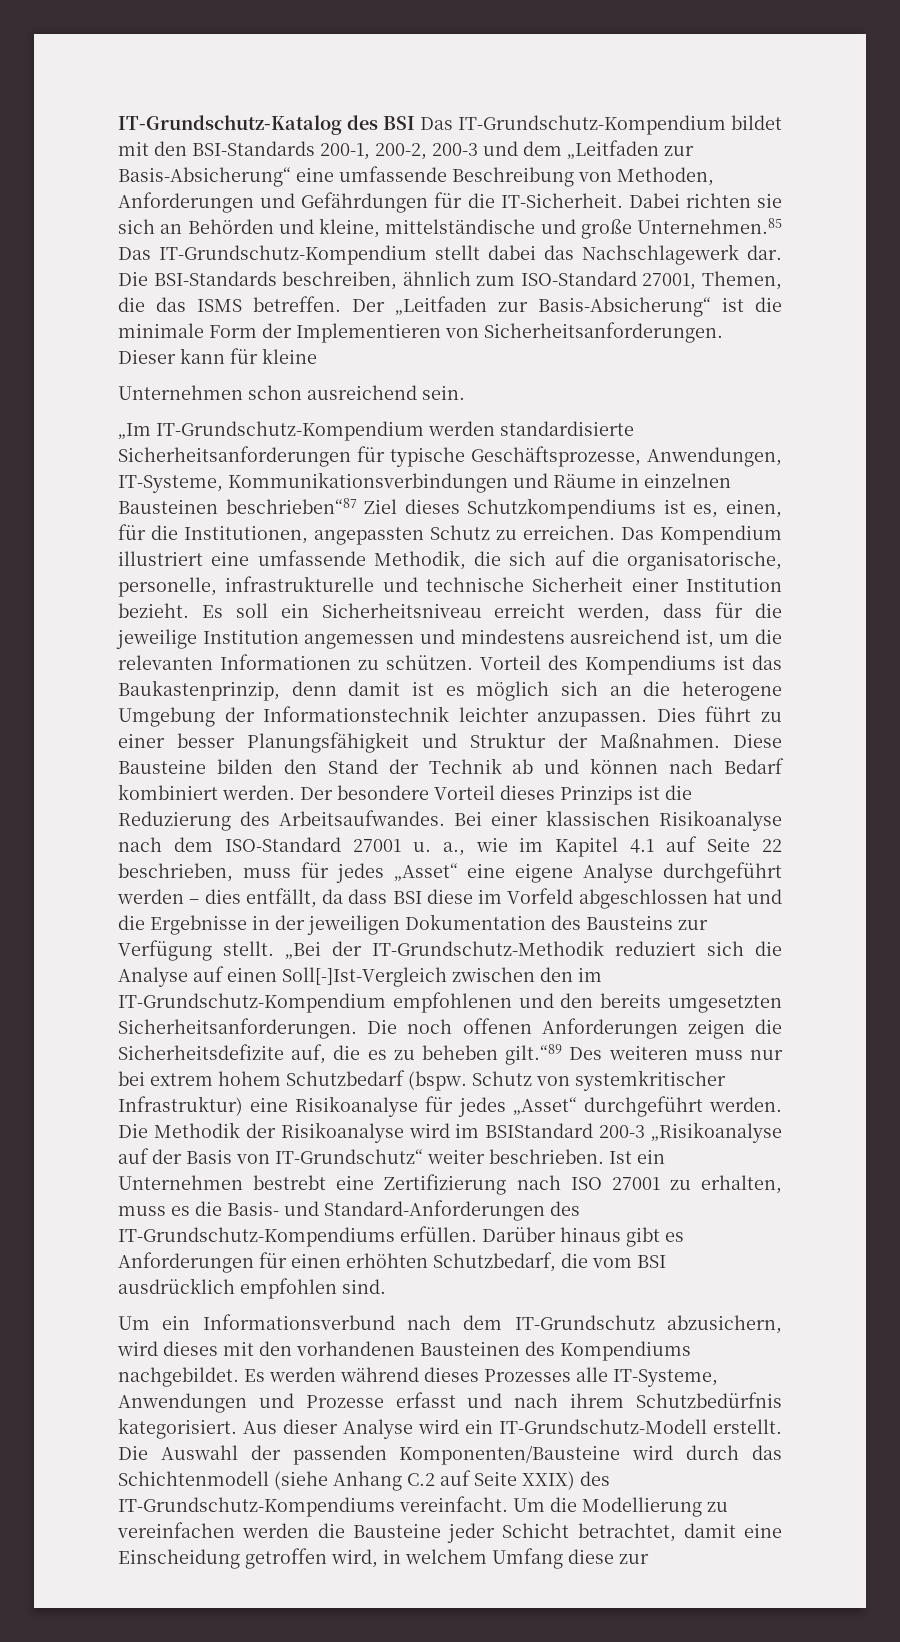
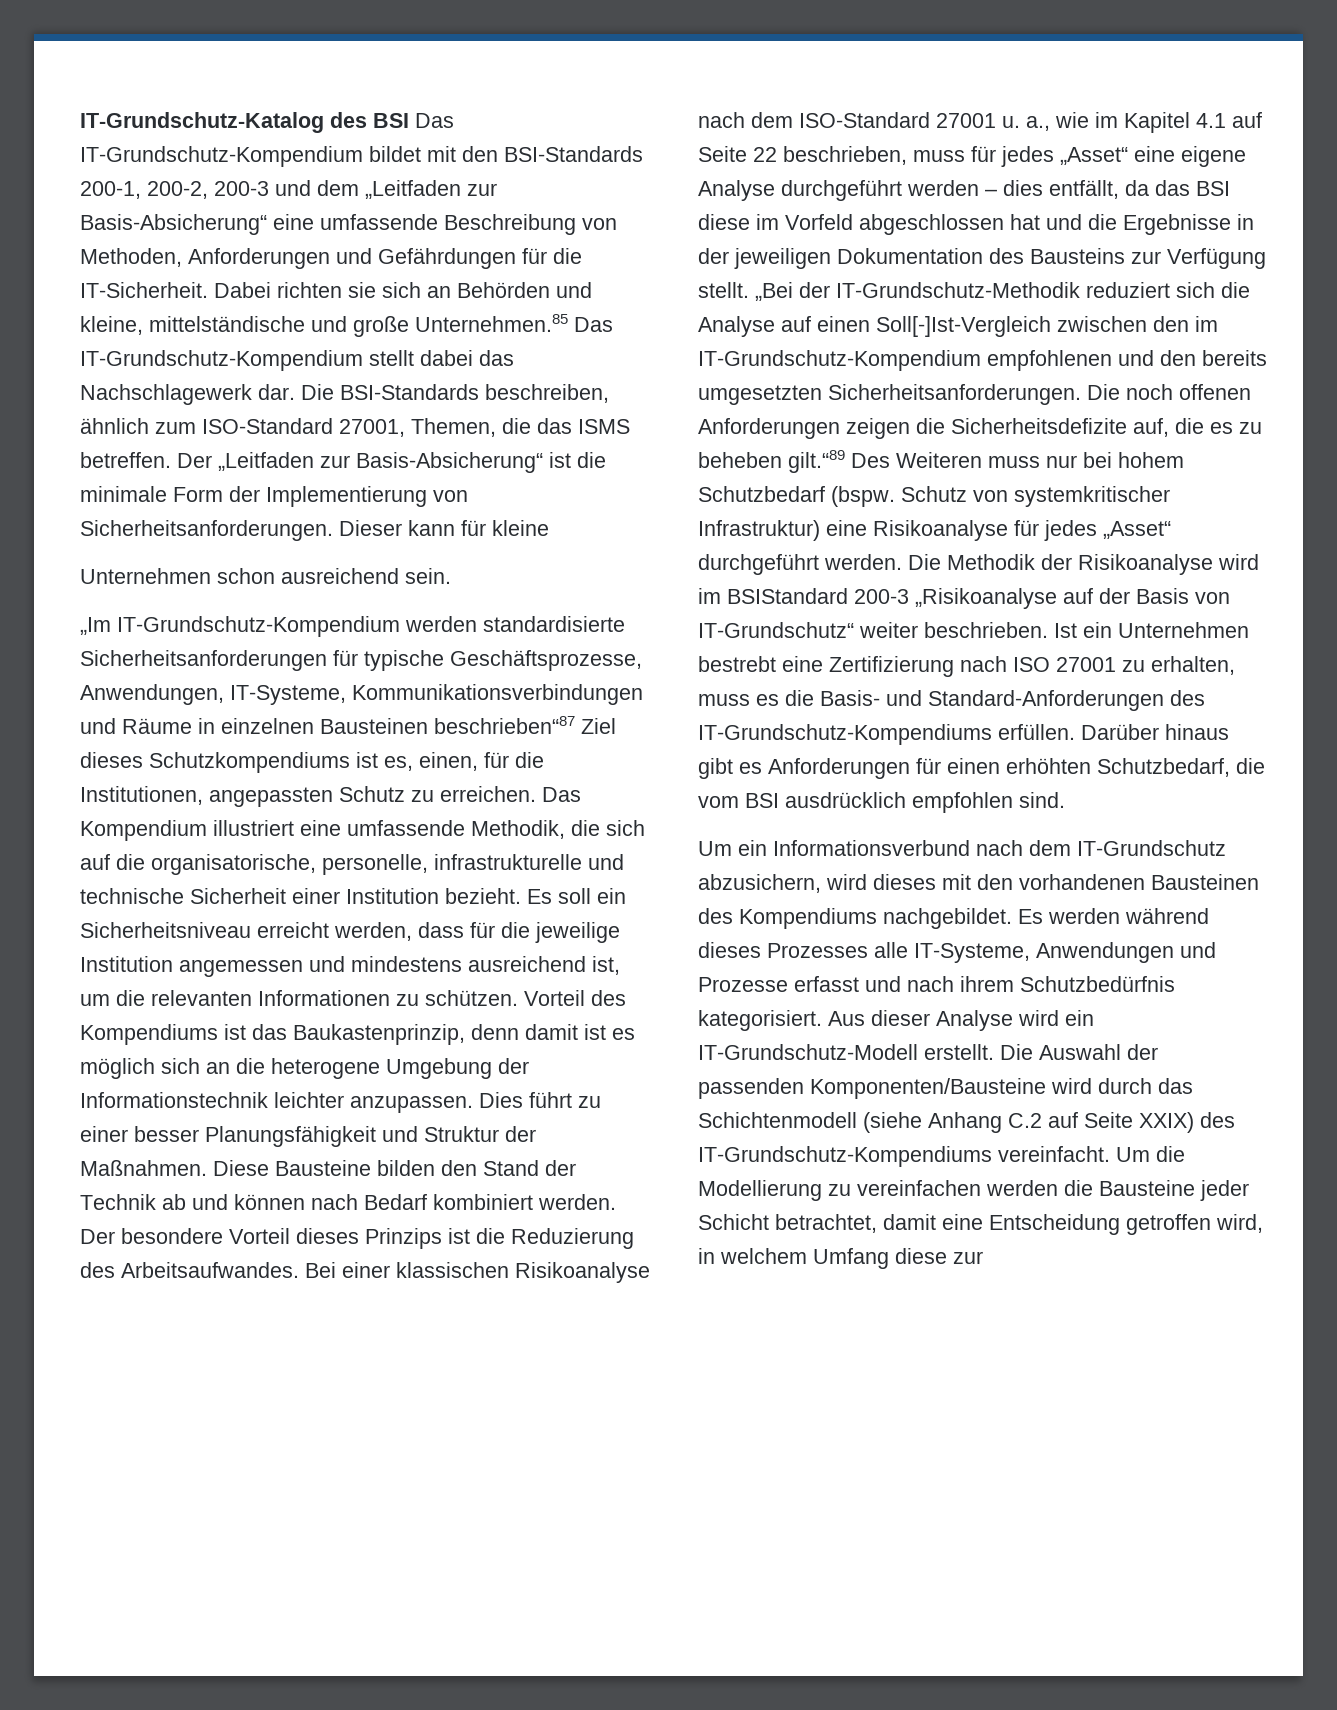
- Der „Leitfaden zur Basis-Absicherung“ ist die minimale Form der Implementieren von Sicherheitsanforderungen.
+ Der „Leitfaden zur Basis-Absicherung“ ist die minimale Form der Implementierung von Sicherheitsanforderungen.
- Bei einer klassischen Risikoanalyse nach dem ISO-Standard 27001 u. a., wie im Kapitel 4.1 auf Seite 22 beschrieben, muss für jedes „Asset“ eine eigene Analyse durchgeführt werden – dies entfällt, da dass BSI diese im Vorfeld abgeschlossen hat und die Ergebnisse in der jeweiligen Dokumentation des Bausteins zur Verfügung stellt.
+ Bei einer klassischen Risikoanalyse nach dem ISO-Standard 27001 u. a., wie im Kapitel 4.1 auf Seite 22 beschrieben, muss für jedes „Asset“ eine eigene Analyse durchgeführt werden – dies entfällt, da das BSI diese im Vorfeld abgeschlossen hat und die Ergebnisse in der jeweiligen Dokumentation des Bausteins zur Verfügung stellt.
- Die noch offenen Anforderungen zeigen die Sicherheitsdefizite auf, die es zu beheben gilt.“89 Des weiteren muss nur bei extrem hohem Schutzbedarf (bspw.
+ Die noch offenen Anforderungen zeigen die Sicherheitsdefizite auf, die es zu beheben gilt.“89 Des Weiteren muss nur bei hohem Schutzbedarf (bspw.
- Um die Modellierung zu vereinfachen werden die Bausteine jeder Schicht betrachtet, damit eine Einscheidung getroffen wird, in welchem Umfang diese zur
+ Um die Modellierung zu vereinfachen werden die Bausteine jeder Schicht betrachtet, damit eine Entscheidung getroffen wird, in welchem Umfang diese zur

